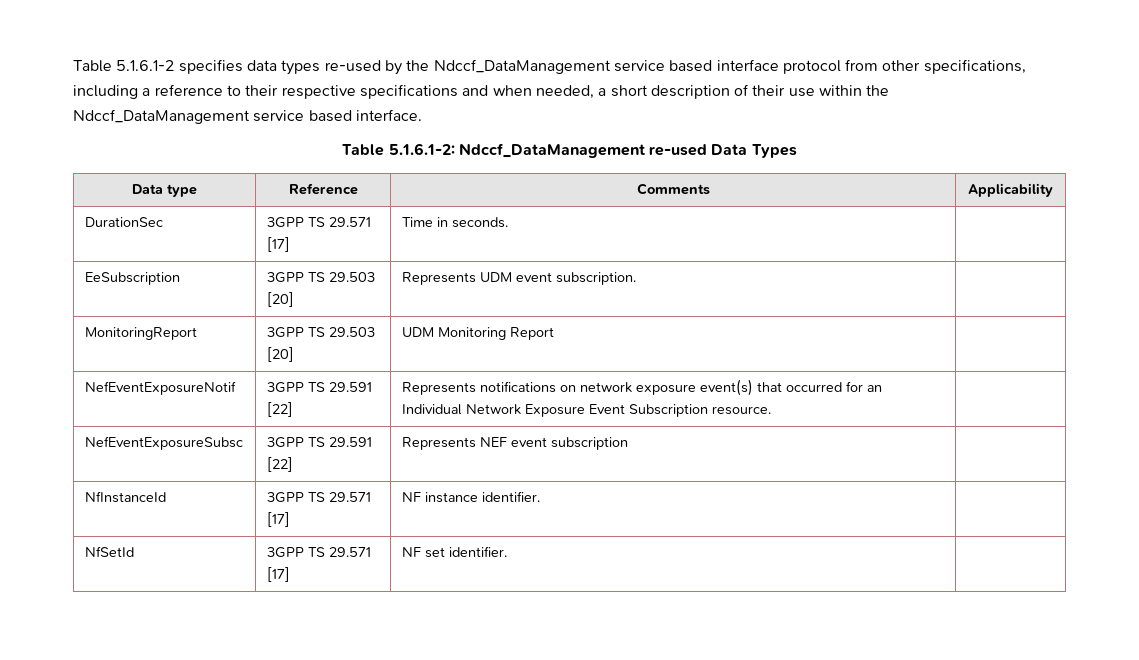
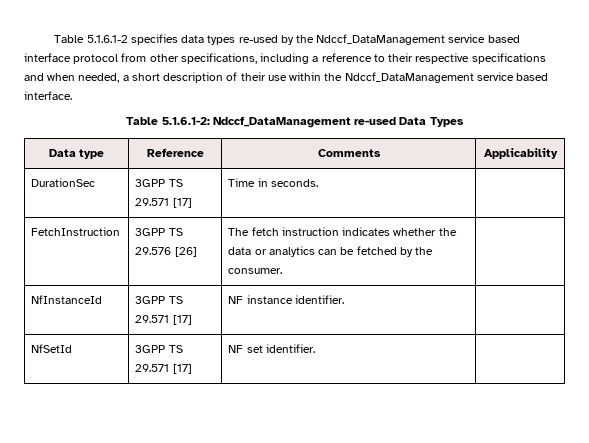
- EeSubscription | 3GPP TS 29.503 [20] | Represents UDM event subscription. |
- MonitoringReport | 3GPP TS 29.503 [20] | UDM Monitoring Report |
- NefEventExposureNotif | 3GPP TS 29.591 [22] | Represents notifications on network exposure event(s) that occurred for an Individual Network Exposure Event Subscription resource. |
- NefEventExposureSubsc | 3GPP TS 29.591 [22] | Represents NEF event subscription |
+ FetchInstruction | 3GPP TS 29.576 [26] | The fetch instruction indicates whether the data or analytics can be fetched by the consumer. |

